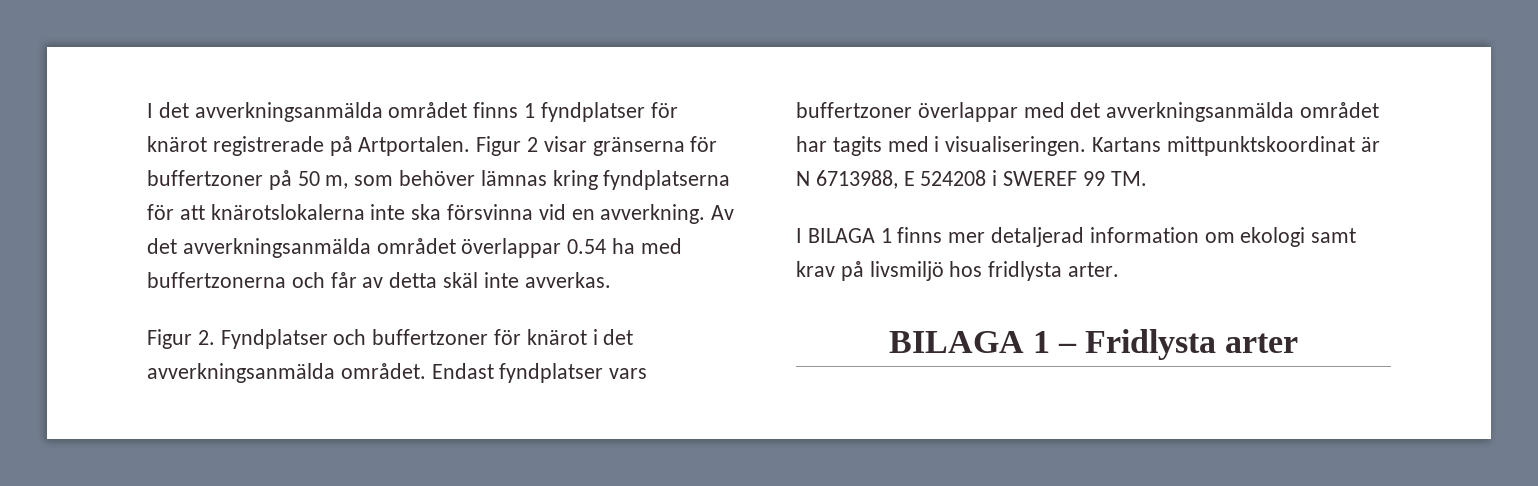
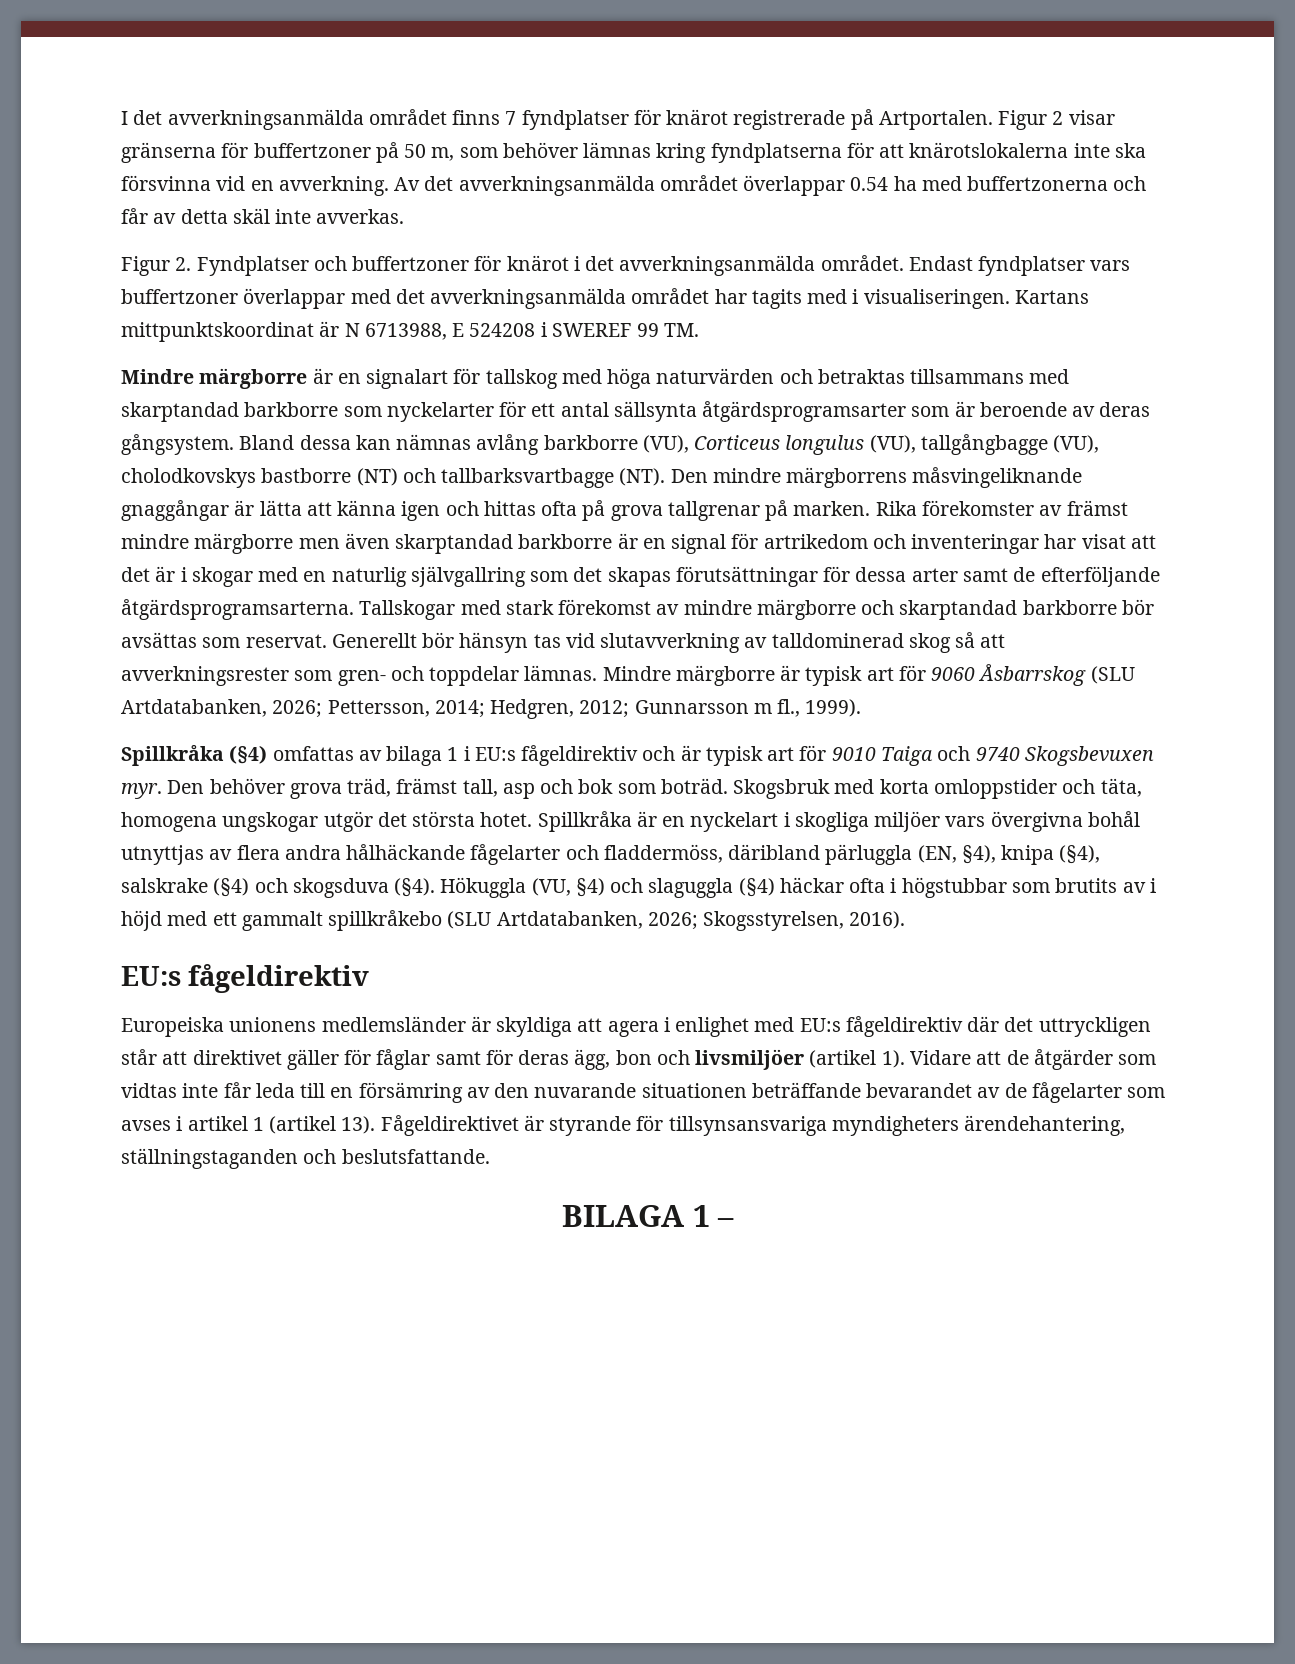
- I det avverkningsanmälda området finns 1 fyndplatser för knärot registrerade på Artportalen.
+ I det avverkningsanmälda området finns 7 fyndplatser för knärot registrerade på Artportalen.
- I BILAGA 1 finns mer detaljerad information om ekologi samt krav på livsmiljö hos fridlysta arter.
+ Mindre märgborre är en signalart för tallskog med höga naturvärden och betraktas tillsammans med skarptandad barkborre som nyckelarter för ett antal sällsynta åtgärdsprogramsarter som är beroende av deras gångsystem. Bland dessa kan nämnas avlång barkborre (VU), Corticeus longulus (VU), tallgångbagge (VU), cholodkovskys bastborre (NT) och tallbarksvartbagge (NT). Den mindre märgborrens måsvingeliknande gnaggångar är lätta att känna igen och hittas ofta på grova tallgrenar på marken. Rika förekomster av främst mindre märgborre men även skarptandad barkborre är en signal för artrikedom och inventeringar har visat att det är i skogar med en naturlig självgallring som det skapas förutsättningar för dessa arter samt de efterföljande åtgärdsprogramsarterna. Tallskogar med stark förekomst av mindre märgborre och skarptandad barkborre bör avsättas som reservat. Generellt bör hänsyn tas vid slutavverkning av talldominerad skog så att avverkningsrester som gren- och toppdelar lämnas. Mindre märgborre är typisk art för 9060 Åsbarrskog (SLU Artdatabanken, 2026; Pettersson, 2014; Hedgren, 2012; Gunnarsson m fl., 1999).
+ Spillkråka (§4) omfattas av bilaga 1 i EU:s fågeldirektiv och är typisk art för 9010 Taiga och 9740 Skogsbevuxen myr. Den behöver grova träd, främst tall, asp och bok som boträd. Skogsbruk med korta omloppstider och täta, homogena ungskogar utgör det största hotet. Spillkråka är en nyckelart i skogliga miljöer vars övergivna bohål utnyttjas av flera andra hålhäckande fågelarter och fladdermöss, däribland pärluggla (EN, §4), knipa (§4), salskrake (§4) och skogsduva (§4). Hökuggla (VU, §4) och slaguggla (§4) häckar ofta i högstubbar som brutits av i höjd med ett gammalt spillkråkebo (SLU Artdatabanken, 2026; Skogsstyrelsen, 2016).
+ EU:s fågeldirektiv
+ Europeiska unionens medlemsländer är skyldiga att agera i enlighet med EU:s fågeldirektiv där det uttryckligen står att direktivet gäller för fåglar samt för deras ägg, bon och livsmiljöer (artikel 1). Vidare att de åtgärder som vidtas inte får leda till en försämring av den nuvarande situationen beträffande bevarandet av de fågelarter som avses i artikel 1 (artikel 13). Fågeldirektivet är styrande för tillsynsansvariga myndigheters ärendehantering, ställningstaganden och beslutsfattande.
- BILAGA 1 – Fridlysta arter
+ BILAGA 1 –

